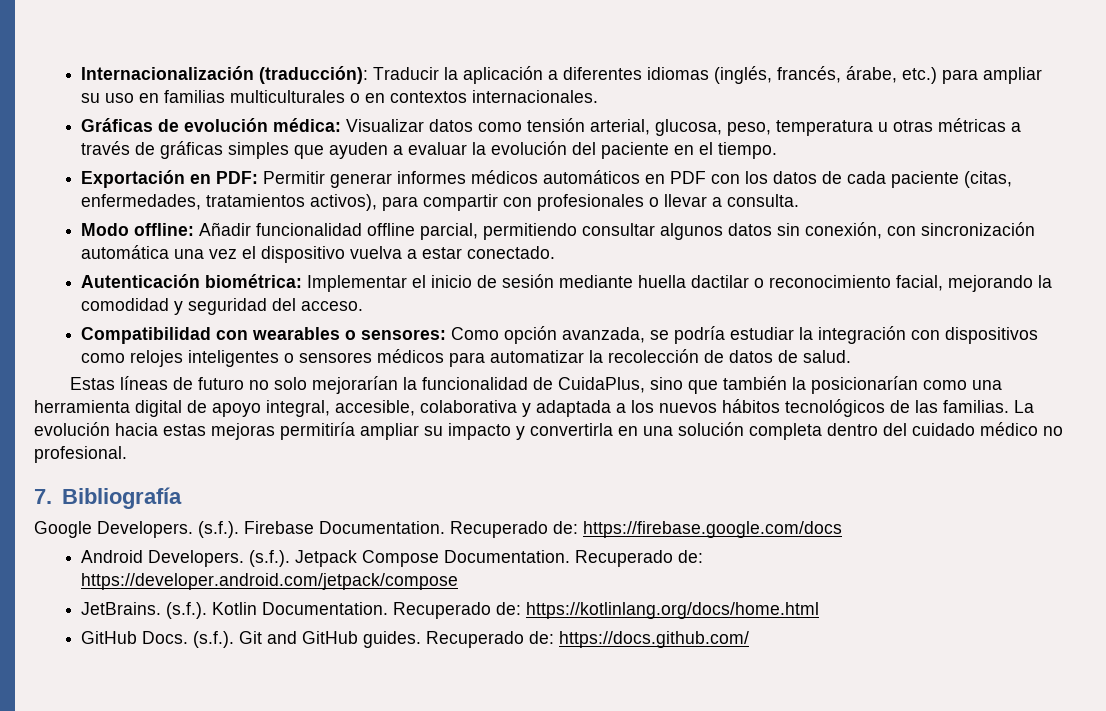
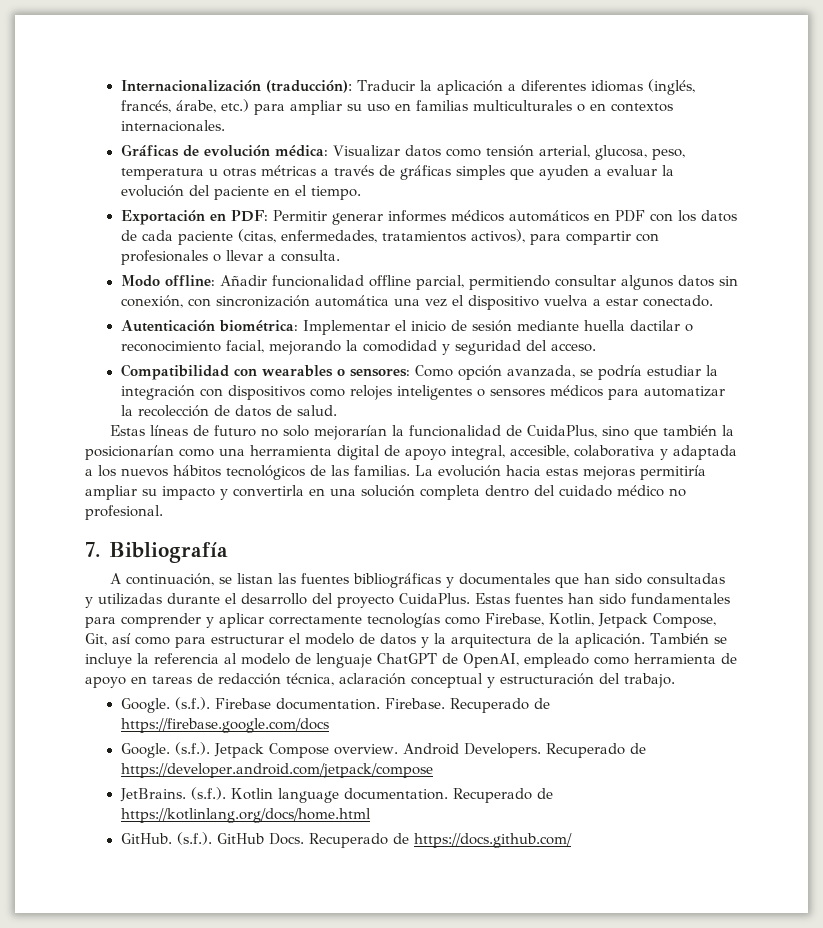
- Google Developers. (s.f.). Firebase Documentation. Recuperado de: https://firebase.google.com/docs
- Android Developers.
+ A continuación, se listan las fuentes bibliográficas y documentales que han sido consultadas y utilizadas durante el desarrollo del proyecto CuidaPlus. Estas fuentes han sido fundamentales para comprender y aplicar correctamente tecnologías como Firebase, Kotlin, Jetpack Compose, Git, así como para estructurar el modelo de datos y la arquitectura de la aplicación. También se incluye la referencia al modelo de lenguaje ChatGPT de OpenAI, empleado como herramienta de apoyo en tareas de redacción técnica, aclaración conceptual y estructuración del trabajo.
+ Google. (s.f.). Firebase documentation. Firebase. Recuperado de https://firebase.google.com/docs
+ Google.
- (s.f.). Jetpack Compose Documentation. Recuperado de: https://developer.android.com/jetpack/compose
+ (s.f.). Jetpack Compose overview. Android Developers. Recuperado de https://developer.android.com/jetpack/compose
- (s.f.). Kotlin Documentation. Recuperado de: https://kotlinlang.org/docs/home.html
- GitHub Docs. (s.f.). Git and GitHub guides. Recuperado de: https://docs.github.com/
+ (s.f.). Kotlin language documentation. Recuperado de https://kotlinlang.org/docs/home.html
+ GitHub. (s.f.). GitHub Docs. Recuperado de https://docs.github.com/

